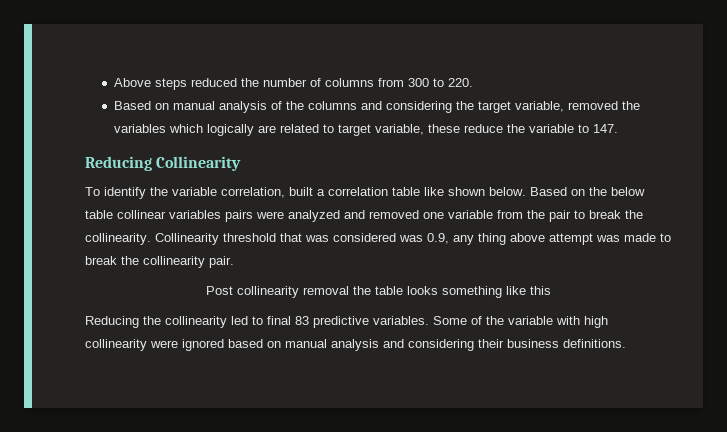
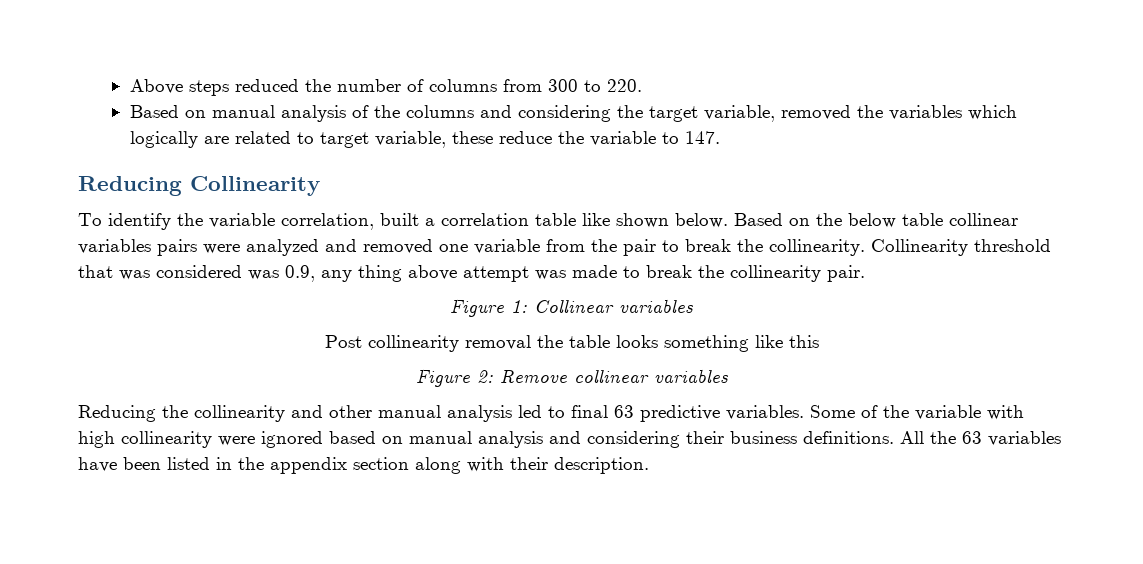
+ Figure 1: Collinear variables
+ Figure 2: Remove collinear variables
- Reducing the collinearity led to final 83 predictive variables.
+ Reducing the collinearity and other manual analysis led to final 63 predictive variables.
+ All the 63 variables have been listed in the appendix section along with their description.

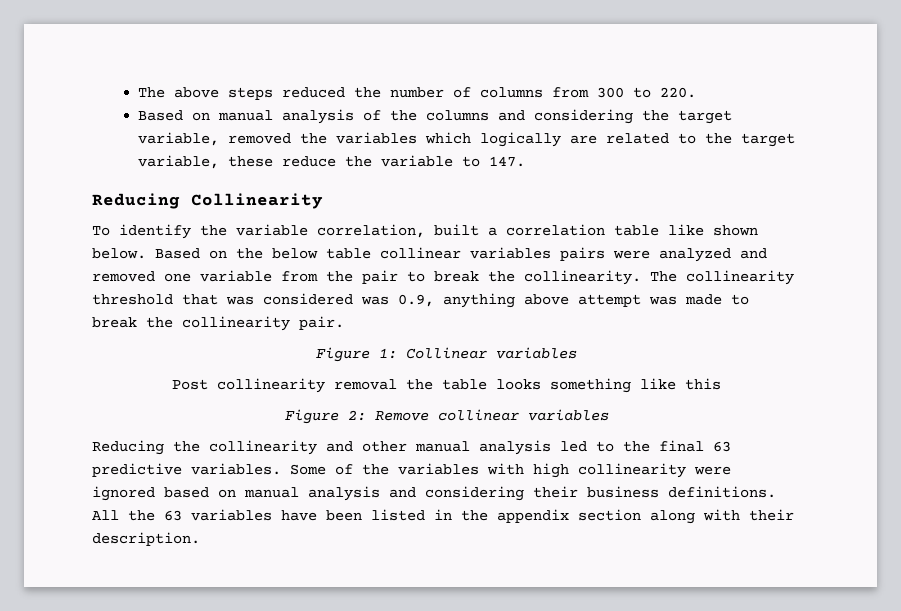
- Above steps reduced the number of columns from 300 to 220.
+ The above steps reduced the number of columns from 300 to 220.
- Based on manual analysis of the columns and considering the target variable, removed the variables which logically are related to target variable, these reduce the variable to 147.
+ Based on manual analysis of the columns and considering the target variable, removed the variables which logically are related to the target variable, these reduce the variable to 147.
- Collinearity threshold that was considered was 0.9, any thing above attempt was made to break the collinearity pair.
+ The collinearity threshold that was considered was 0.9, anything above attempt was made to break the collinearity pair.
- Reducing the collinearity and other manual analysis led to final 63 predictive variables.
+ Reducing the collinearity and other manual analysis led to the final 63 predictive variables.
- Some of the variable with high collinearity were ignored based on manual analysis and considering their business definitions.
+ Some of the variables with high collinearity were ignored based on manual analysis and considering their business definitions.

